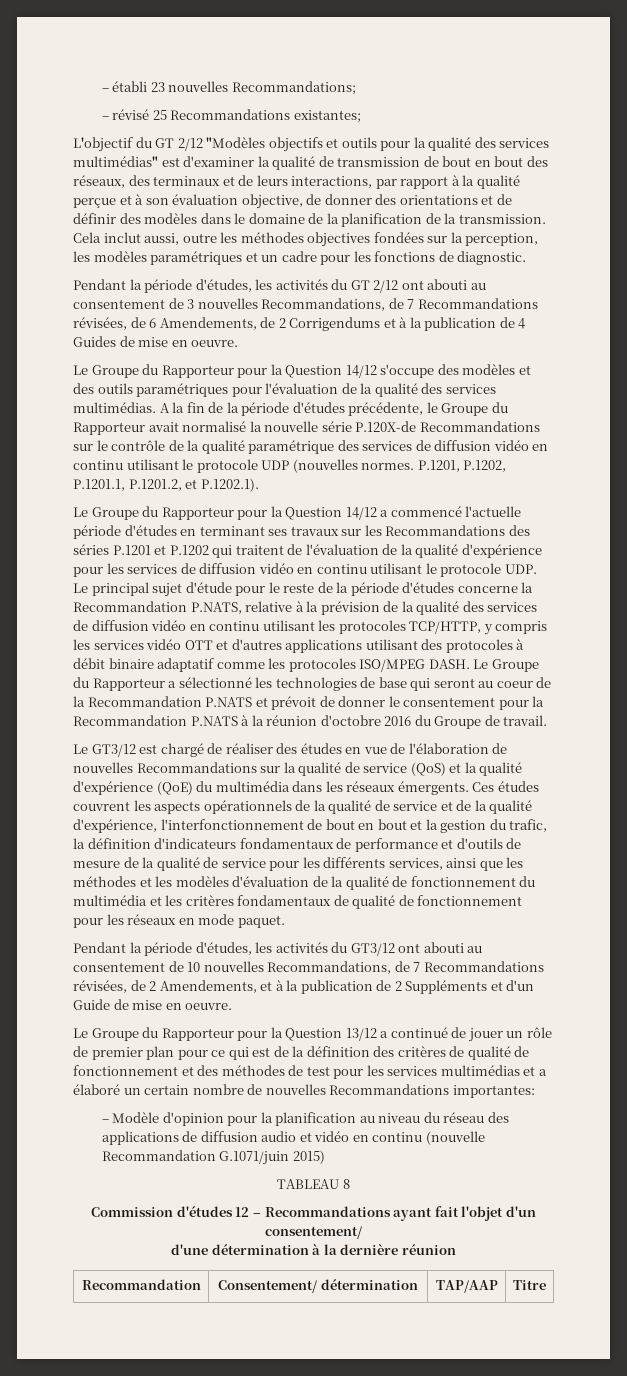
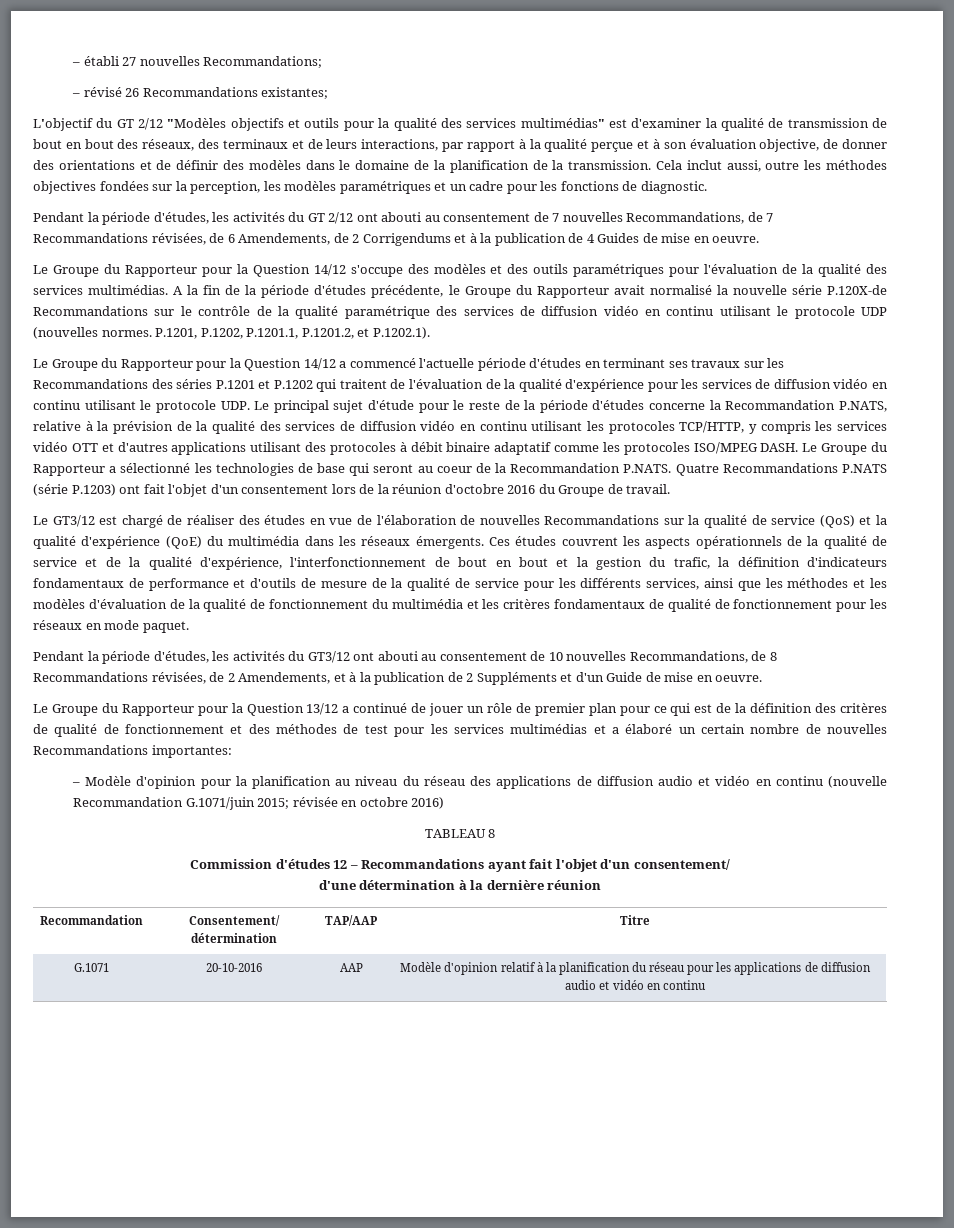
- – établi 23 nouvelles Recommandations;
+ – établi 27 nouvelles Recommandations;
- – révisé 25 Recommandations existantes;
+ – révisé 26 Recommandations existantes;
- Pendant la période d'études, les activités du GT 2/12 ont abouti au consentement de 3 nouvelles Recommandations, de 7 Recommandations révisées, de 6 Amendements, de 2 Corrigendums et à la publication de 4 Guides de mise en oeuvre.
+ Pendant la période d'études, les activités du GT 2/12 ont abouti au consentement de 7 nouvelles Recommandations, de 7 Recommandations révisées, de 6 Amendements, de 2 Corrigendums et à la publication de 4 Guides de mise en oeuvre.
- Le Groupe du Rapporteur a sélectionné les technologies de base qui seront au coeur de la Recommandation P.NATS et prévoit de donner le consentement pour la Recommandation P.NATS à la réunion d'octobre 2016 du Groupe de travail.
+ Le Groupe du Rapporteur a sélectionné les technologies de base qui seront au coeur de la Recommandation P.NATS. Quatre Recommandations P.NATS (série P.1203) ont fait l'objet d'un consentement lors de la réunion d'octobre 2016 du Groupe de travail.
- Pendant la période d'études, les activités du GT3/12 ont abouti au consentement de 10 nouvelles Recommandations, de 7 Recommandations révisées, de 2 Amendements, et à la publication de 2 Suppléments et d'un Guide de mise en oeuvre.
+ Pendant la période d'études, les activités du GT3/12 ont abouti au consentement de 10 nouvelles Recommandations, de 8 Recommandations révisées, de 2 Amendements, et à la publication de 2 Suppléments et d'un Guide de mise en oeuvre.
- – Modèle d'opinion pour la planification au niveau du réseau des applications de diffusion audio et vidéo en continu (nouvelle Recommandation G.1071/juin 2015)
+ – Modèle d'opinion pour la planification au niveau du réseau des applications de diffusion audio et vidéo en continu (nouvelle Recommandation G.1071/juin 2015; révisée en octobre 2016)
+ G.1071 | 20-10-2016 | AAP | Modèle d'opinion relatif à la planification du réseau pour les applications de diffusion audio et vidéo en continu

